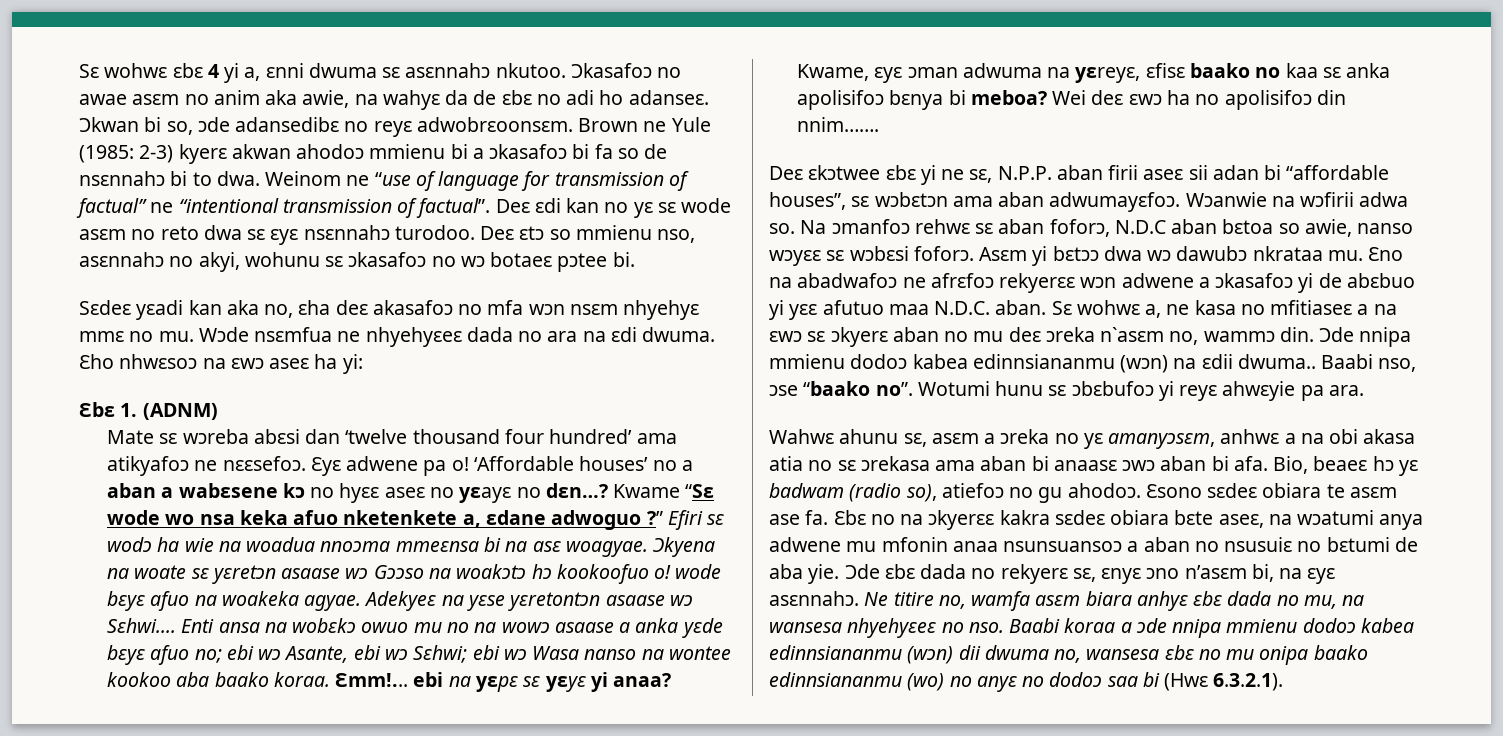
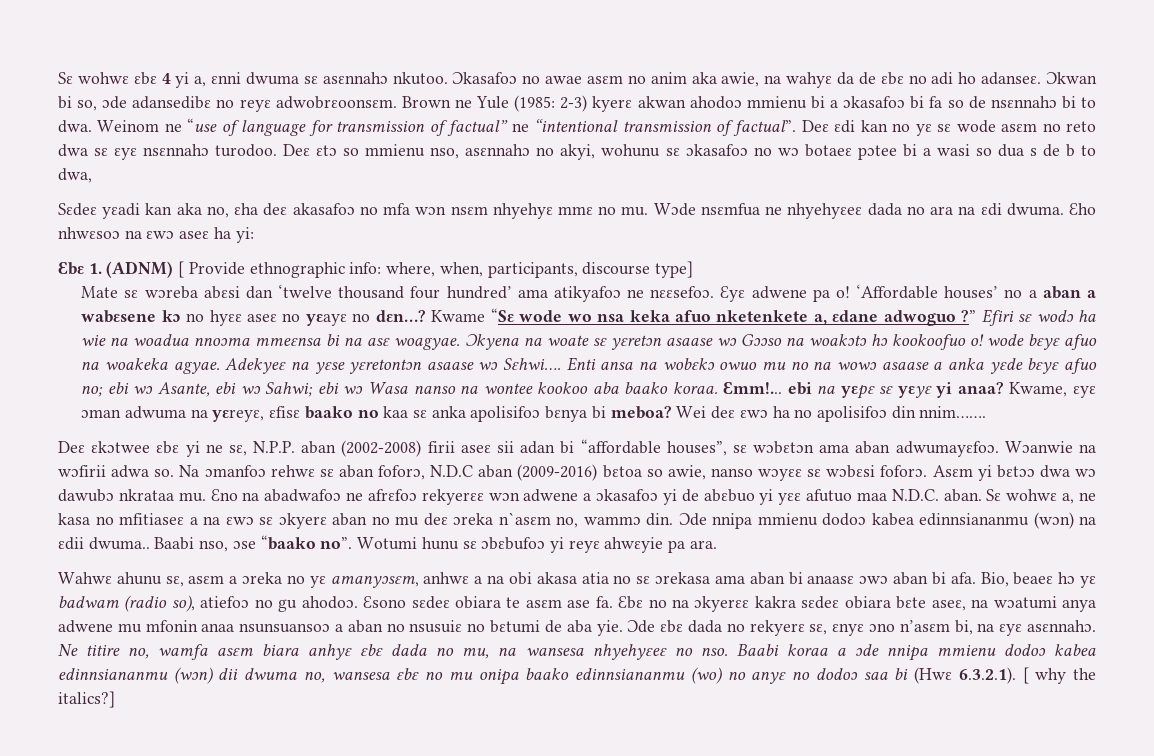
- Deɛ ɛtɔ so mmienu nso, asɛnnahɔ no akyi, wohunu sɛ ɔkasafoɔ no wɔ botaeɛ pɔtee bi.
+ Deɛ ɛtɔ so mmienu nso, asɛnnahɔ no akyi, wohunu sɛ ɔkasafoɔ no wɔ botaeɛ pɔtee bi a wasi so dua s de b to dwa,
- Ɛbɛ 1. (ADNM)
+ Ɛbɛ 1. (ADNM) [ Provide ethnographic info: where, when, participants, discourse type]
- Enti ansa na wobɛkɔ owuo mu no na wowɔ asaase a anka yɛde bɛyɛ afuo no; ebi wɔ Asante, ebi wɔ Sɛhwi; ebi wɔ Wasa nanso na wontee kookoo aba baako koraa.
+ Enti ansa na wobɛkɔ owuo mu no na wowɔ asaase a anka yɛde bɛyɛ afuo no; ebi wɔ Asante, ebi wɔ Sahwi; ebi wɔ Wasa nanso na wontee kookoo aba baako koraa.
- Deɛ ɛkɔtwee ɛbɛ yi ne sɛ, N.P.P. aban firii aseɛ sii adan bi “affordable houses”, sɛ wɔbɛtɔn ama aban adwumayɛfoɔ.
+ Deɛ ɛkɔtwee ɛbɛ yi ne sɛ, N.P.P. aban (2002-2008) firii aseɛ sii adan bi “affordable houses”, sɛ wɔbɛtɔn ama aban adwumayɛfoɔ.
- Na ɔmanfoɔ rehwɛ sɛ aban foforɔ, N.D.C aban bɛtoa so awie, nanso wɔyɛɛ sɛ wɔbɛsi foforɔ.
+ Na ɔmanfoɔ rehwɛ sɛ aban foforɔ, N.D.C aban (2009-2016) bɛtoa so awie, nanso wɔyɛɛ sɛ wɔbɛsi foforɔ.
- Baabi koraa a ɔde nnipa mmienu dodoɔ kabea edinnsiananmu (wɔn) dii dwuma no, wansesa ɛbɛ no mu onipa baako edinnsiananmu (wo) no anyɛ no dodoɔ saa bi (Hwɛ 6.3.2.1).
+ Baabi koraa a ɔde nnipa mmienu dodoɔ kabea edinnsiananmu (wɔn) dii dwuma no, wansesa ɛbɛ no mu onipa baako edinnsiananmu (wo) no anyɛ no dodoɔ saa bi (Hwɛ 6.3.2.1). [ why the italics?]

